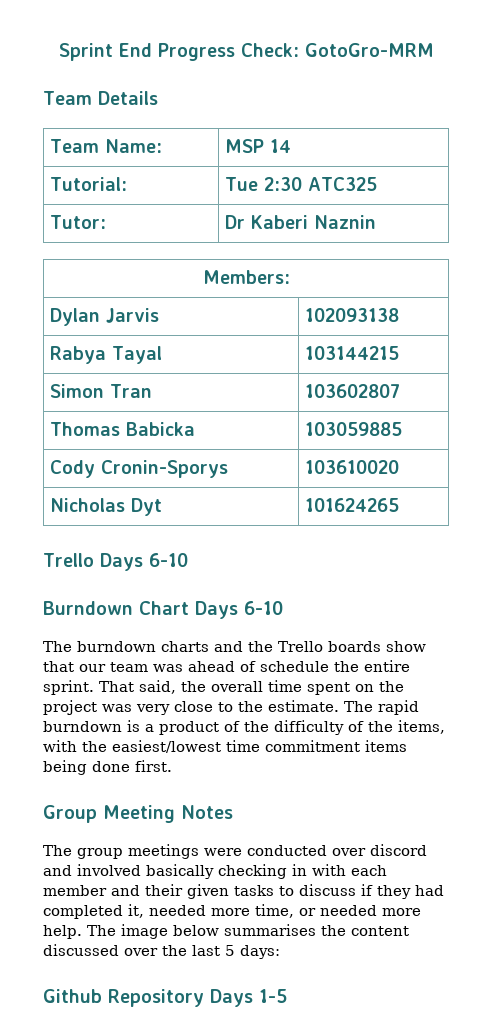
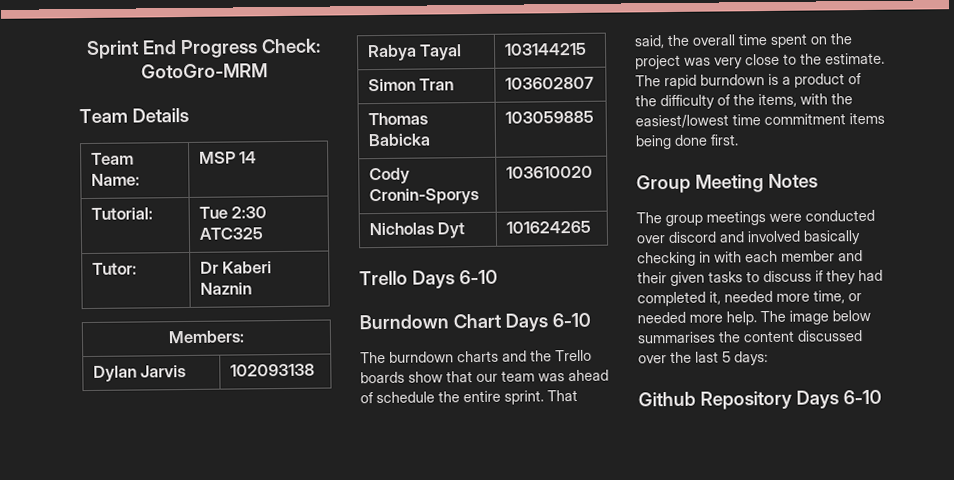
- Github Repository Days 1-5
+ Github Repository Days 6-10

